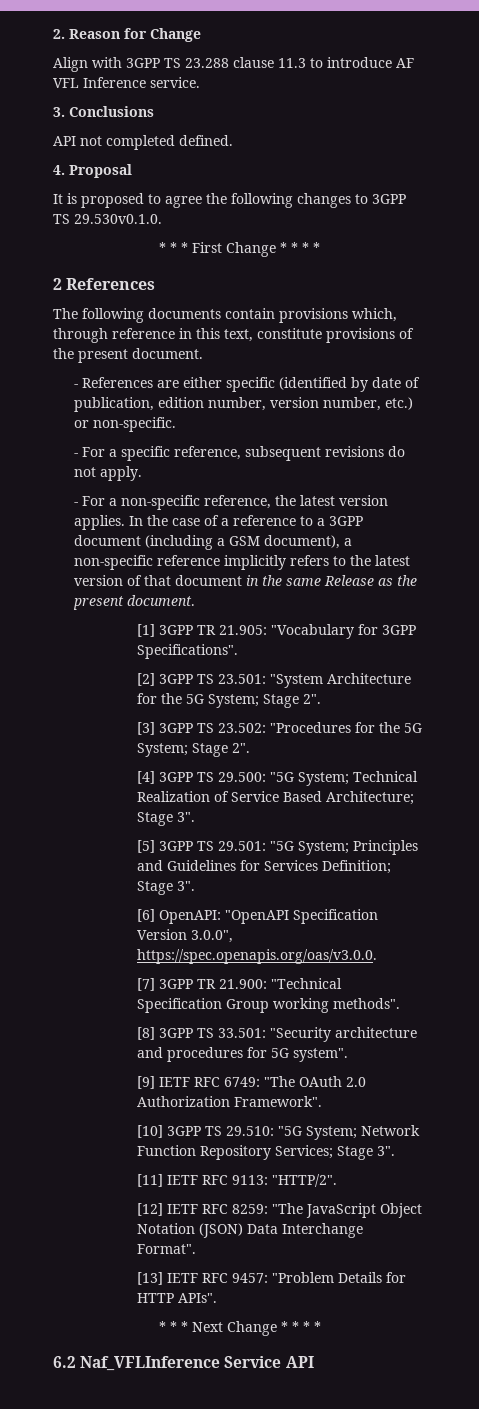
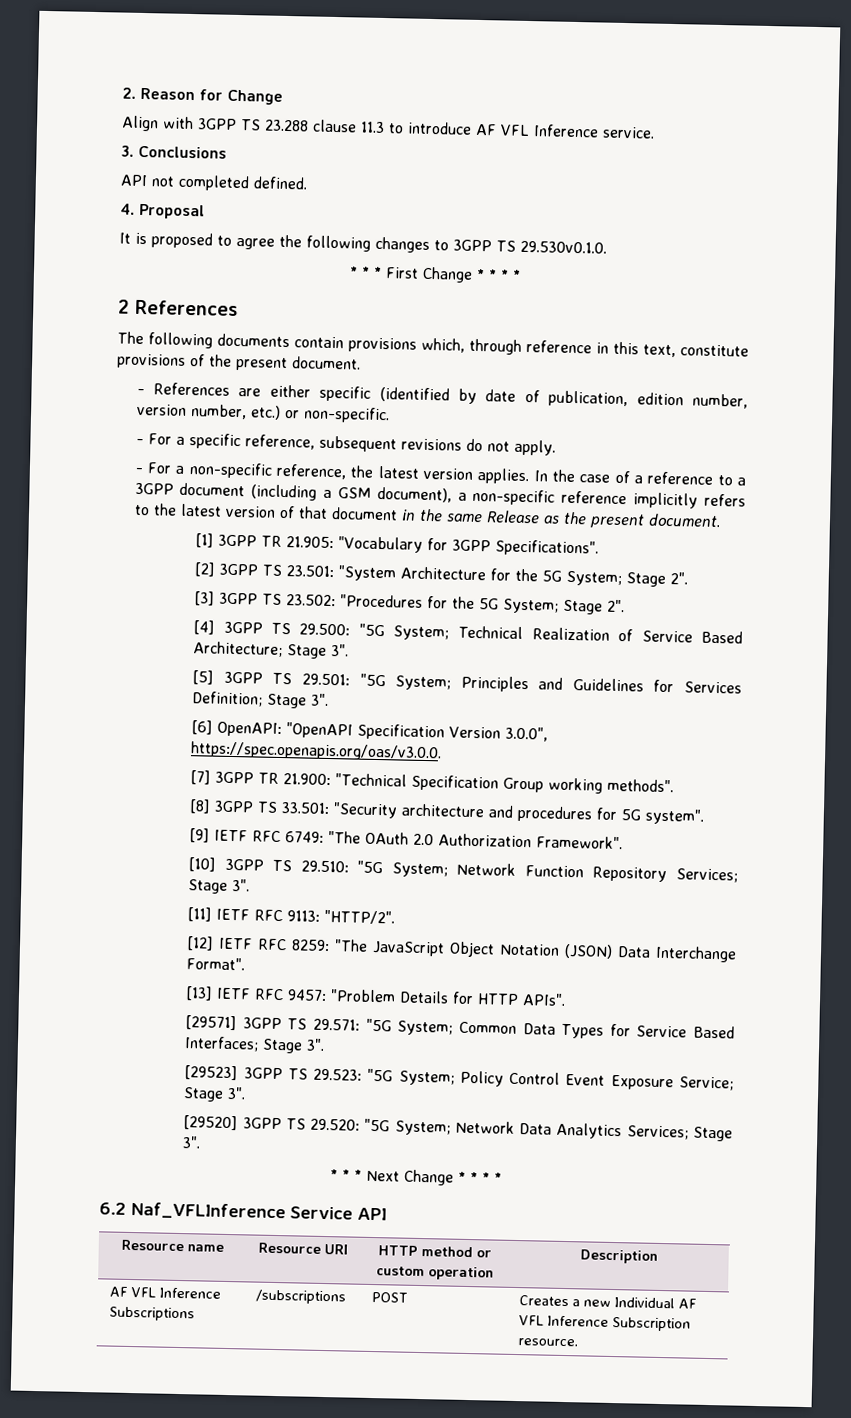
+ [29571] 3GPP TS 29.571: "5G System; Common Data Types for Service Based Interfaces; Stage 3".
+ [29523] 3GPP TS 29.523: "5G System; Policy Control Event Exposure Service; Stage 3".
+ [29520] 3GPP TS 29.520: "5G System; Network Data Analytics Services; Stage 3".
+ Resource name | Resource URI | HTTP method or custom operation | Description
+ AF VFL Inference Subscriptions | /subscriptions | POST | Creates a new Individual AF VFL Inference Subscription resource.

